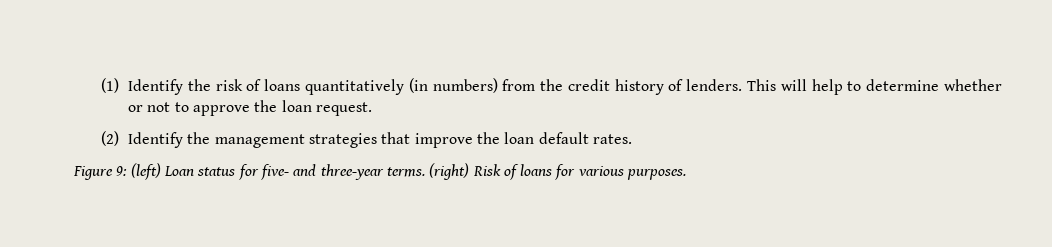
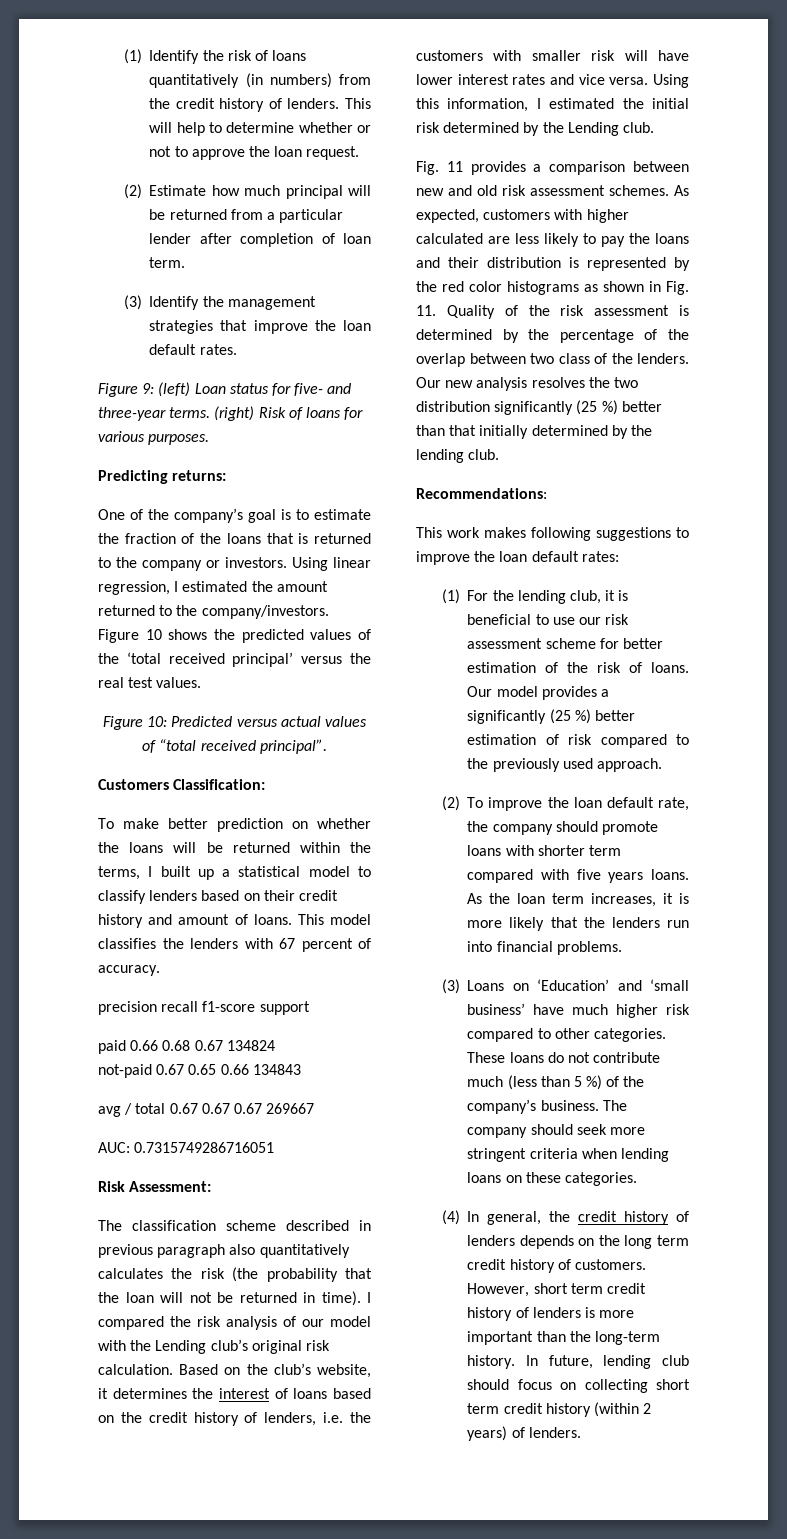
- (2) Identify the management strategies that improve the loan default rates.
+ (2) Estimate how much principal will be returned from a particular lender after completion of loan term.
+ (3) Identify the management strategies that improve the loan default rates.
+ Predicting returns:
+ One of the company’s goal is to estimate the fraction of the loans that is returned to the company or investors. Using linear regression, I estimated the amount returned to the company/investors. Figure 10 shows the predicted values of the ‘total received principal’ versus the real test values.
+ Figure 10: Predicted versus actual values of “total received principal”.
+ Customers Classification:
+ To make better prediction on whether the loans will be returned within the terms, I built up a statistical model to classify lenders based on their credit history and amount of loans. This model classifies the lenders with 67 percent of accuracy.
+ precision recall f1-score support
+ paid 0.66 0.68 0.67 134824
+ not-paid 0.67 0.65 0.66 134843
+ avg / total 0.67 0.67 0.67 269667
+ AUC: 0.7315749286716051
+ Risk Assessment:
+ The classification scheme described in previous paragraph also quantitatively calculates the risk (the probability that the loan will not be returned in time). I compared the risk analysis of our model with the Lending club’s original risk calculation. Based on the club’s website, it determines the interest of loans based on the credit history of lenders, i.e. the customers with smaller risk will have lower interest rates and vice versa. Using this information, I estimated the initial risk determined by the Lending club.
+ Fig. 11 provides a comparison between new and old risk assessment schemes. As expected, customers with higher calculated are less likely to pay the loans and their distribution is represented by the red color histograms as shown in Fig. 11. Quality of the risk assessment is determined by the percentage of the overlap between two class of the lenders. Our new analysis resolves the two distribution significantly (25 %) better than that initially determined by the lending club.
+ Recommendations:
+ This work makes following suggestions to improve the loan default rates:
+ (1) For the lending club, it is beneficial to use our risk assessment scheme for better estimation of the risk of loans. Our model provides a significantly (25 %) better estimation of risk compared to the previously used approach.
+ (2) To improve the loan default rate, the company should promote loans with shorter term compared with five years loans. As the loan term increases, it is more likely that the lenders run into financial problems.
+ (3) Loans on ‘Education’ and ‘small business’ have much higher risk compared to other categories. These loans do not contribute much (less than 5 %) of the company’s business. The company should seek more stringent criteria when lending loans on these categories.
+ (4) In general, the credit history of lenders depends on the long term credit history of customers. However, short term credit history of lenders is more important than the long-term history. In future, lending club should focus on collecting short term credit history (within 2 years) of lenders.

